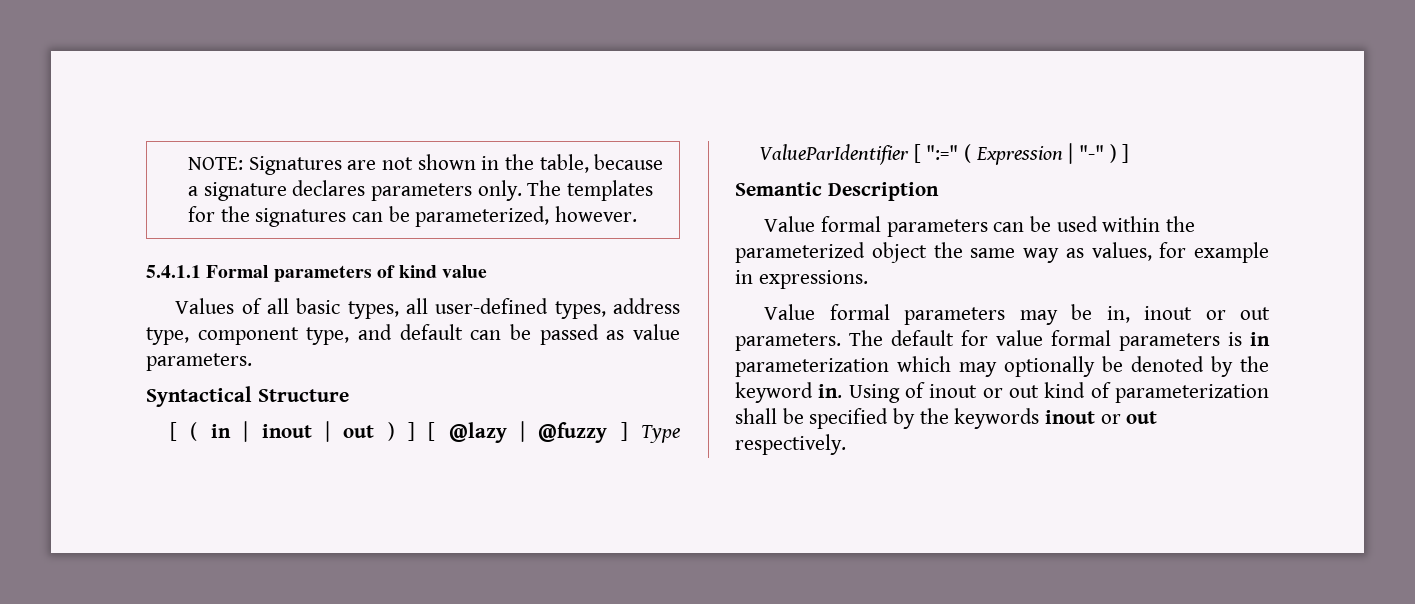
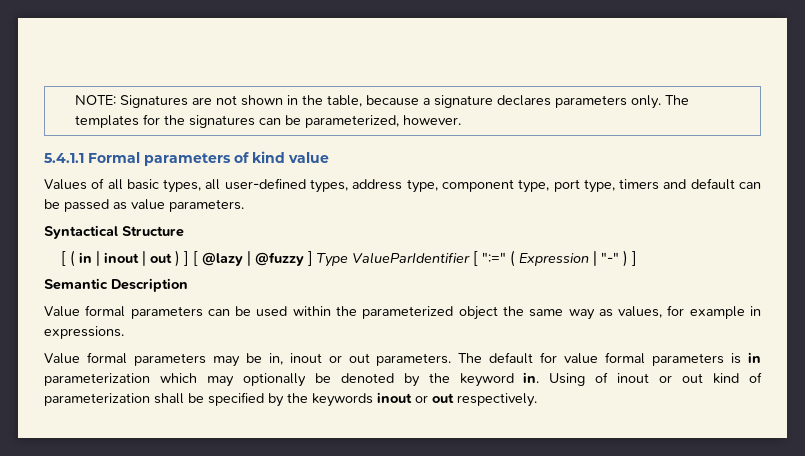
- Values of all basic types, all user-defined types, address type, component type, and default can be passed as value parameters.
+ Values of all basic types, all user-defined types, address type, component type, port type, timers and default can be passed as value parameters.

